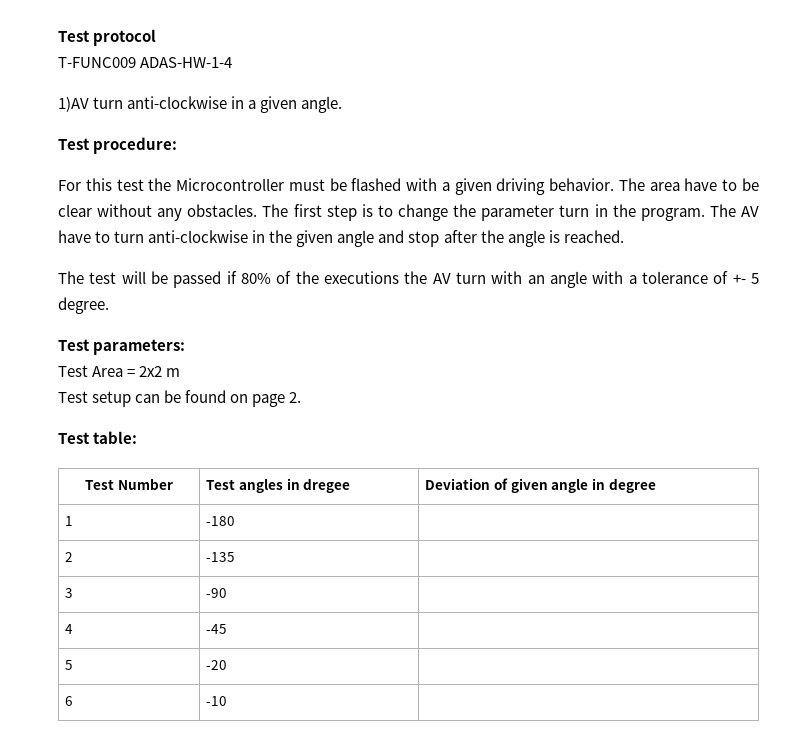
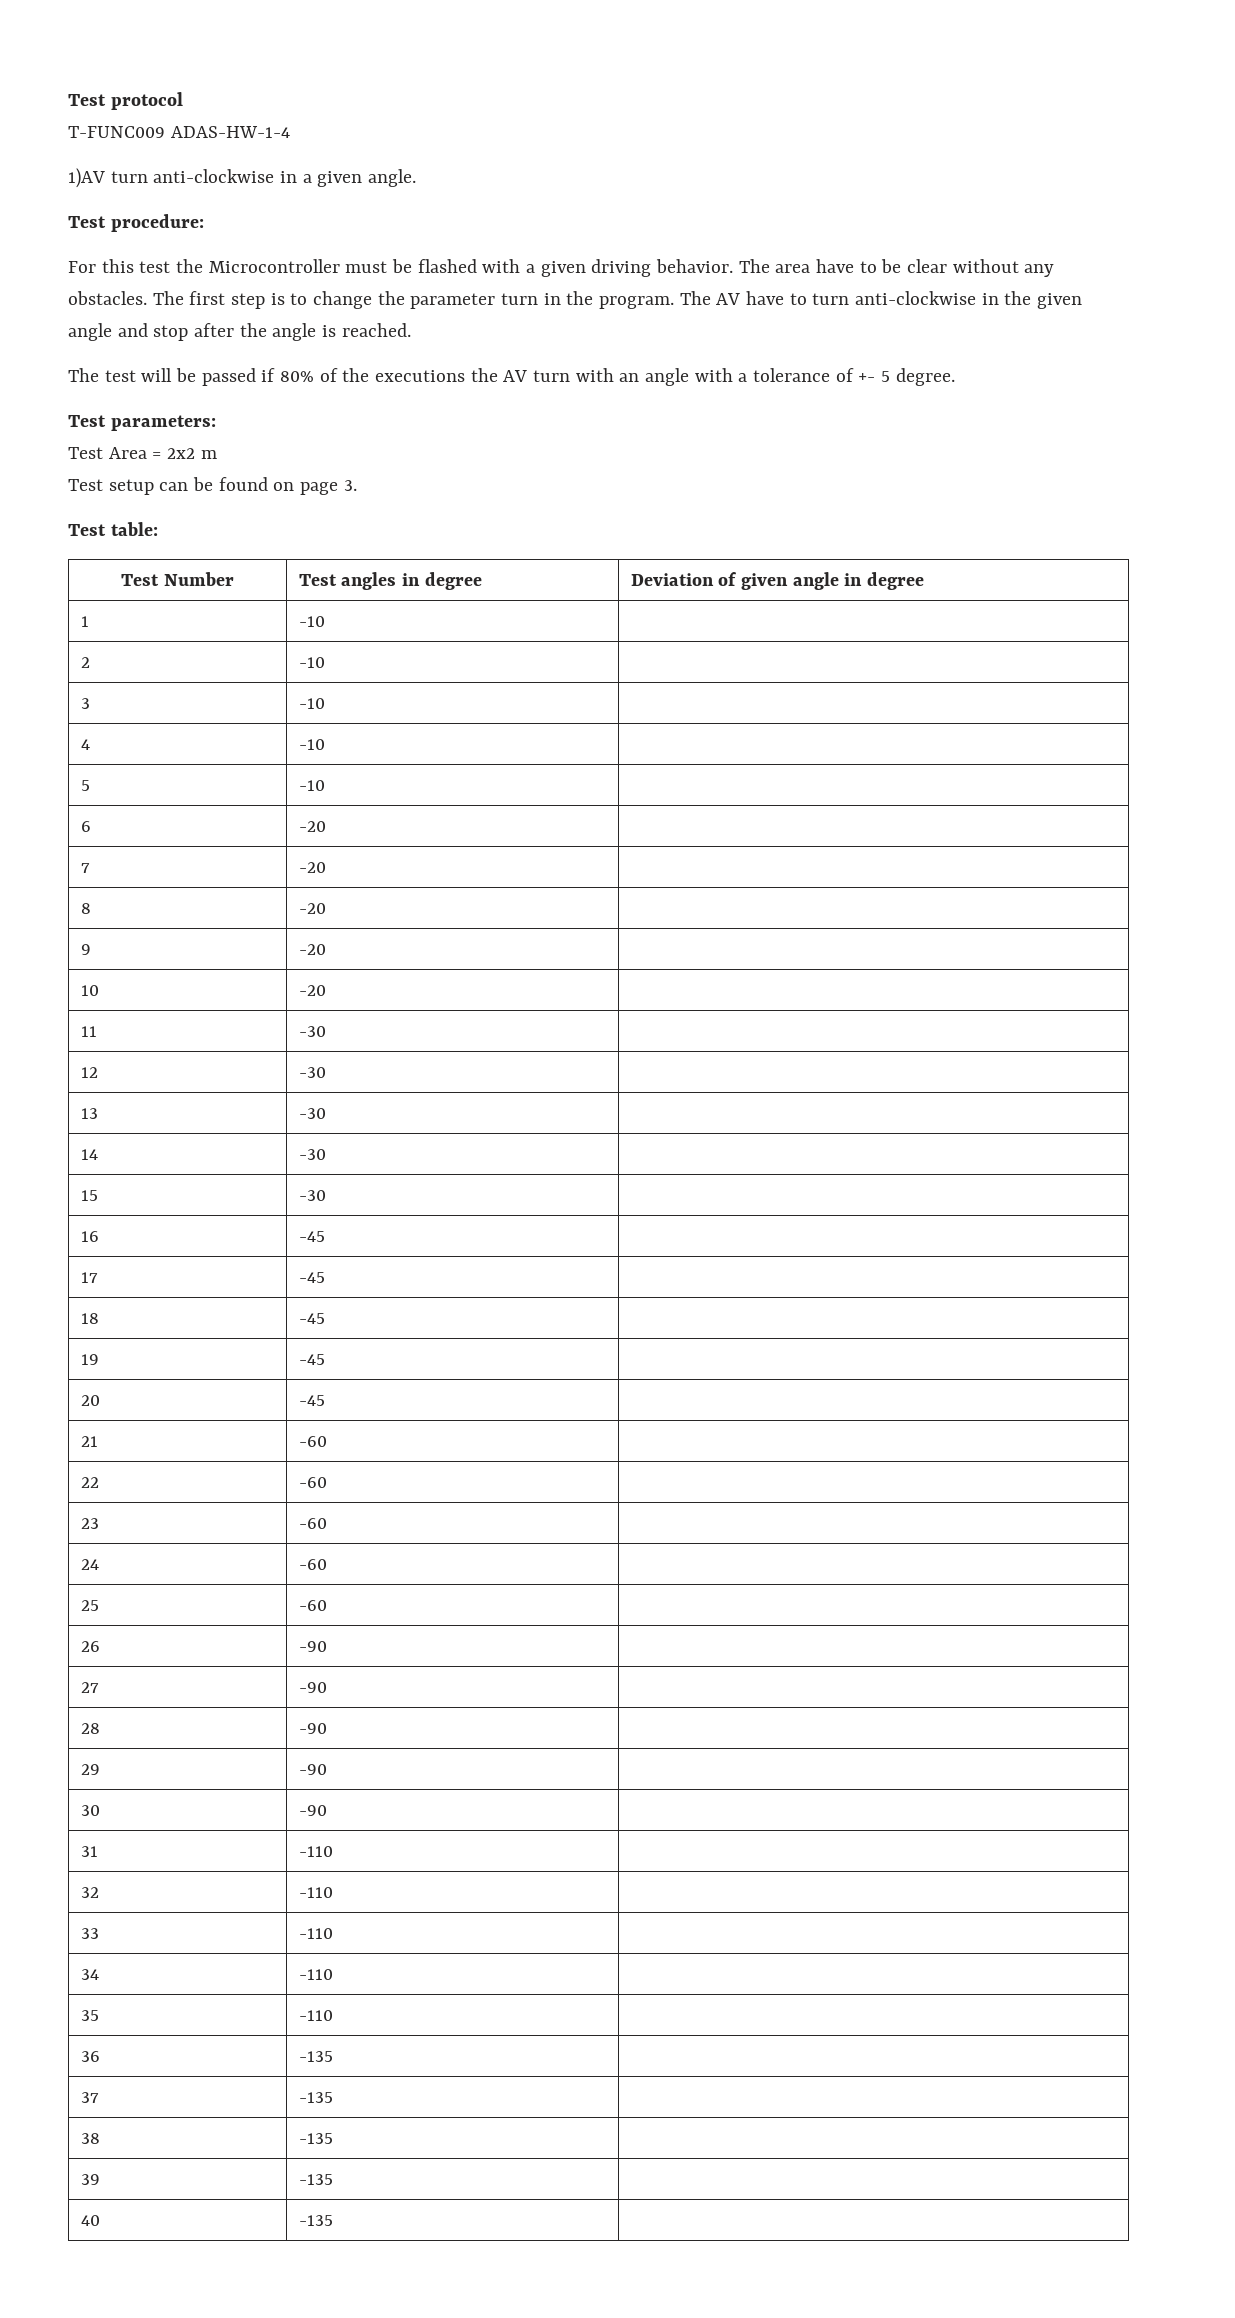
- Test setup can be found on page 2.
+ Test setup can be found on page 3.
- Test Number | Test angles in dregee | Deviation of given angle in degree
+ Test Number | Test angles in degree | Deviation of given angle in degree
- 1 | -180 |
+ 1 | -10 |
- 2 | -135 |
+ 2 | -10 |
- 3 | -90 |
+ 3 | -10 |
- 4 | -45 |
+ 4 | -10 |
- 5 | -20 |
+ 5 | -10 |
- 6 | -10 |
+ 6 | -20 |
+ 7 | -20 |
+ 8 | -20 |
+ 9 | -20 |
+ 10 | -20 |
+ 11 | -30 |
+ 12 | -30 |
+ 13 | -30 |
+ 14 | -30 |
+ 15 | -30 |
+ 16 | -45 |
+ 17 | -45 |
+ 18 | -45 |
+ 19 | -45 |
+ 20 | -45 |
+ 21 | -60 |
+ 22 | -60 |
+ 23 | -60 |
+ 24 | -60 |
+ 25 | -60 |
+ 26 | -90 |
+ 27 | -90 |
+ 28 | -90 |
+ 29 | -90 |
+ 30 | -90 |
+ 31 | -110 |
+ 32 | -110 |
+ 33 | -110 |
+ 34 | -110 |
+ 35 | -110 |
+ 36 | -135 |
+ 37 | -135 |
+ 38 | -135 |
+ 39 | -135 |
+ 40 | -135 |

